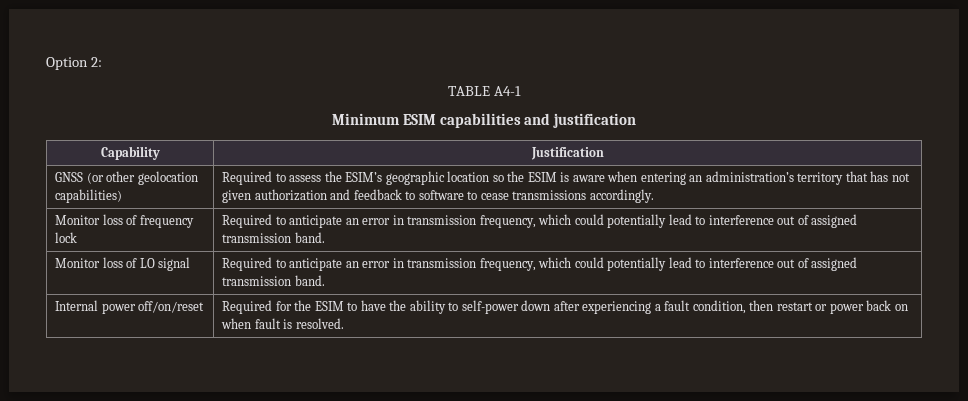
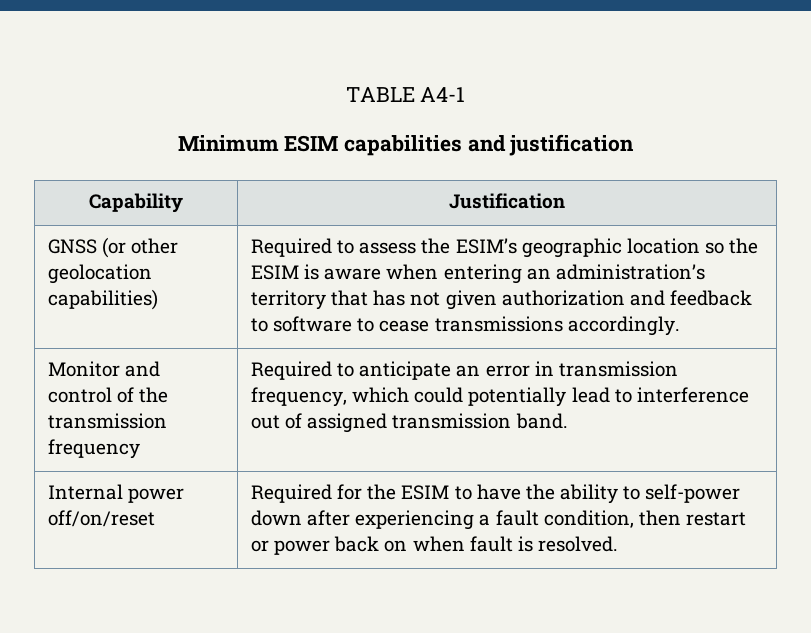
- Option 2:
- Monitor loss of frequency lock | Required to anticipate an error in transmission frequency, which could potentially lead to interference out of assigned transmission band.
- Monitor loss of LO signal | Required to anticipate an error in transmission frequency, which could potentially lead to interference out of assigned transmission band.
+ Monitor and control of the transmission frequency | Required to anticipate an error in transmission frequency, which could potentially lead to interference out of assigned transmission band.

